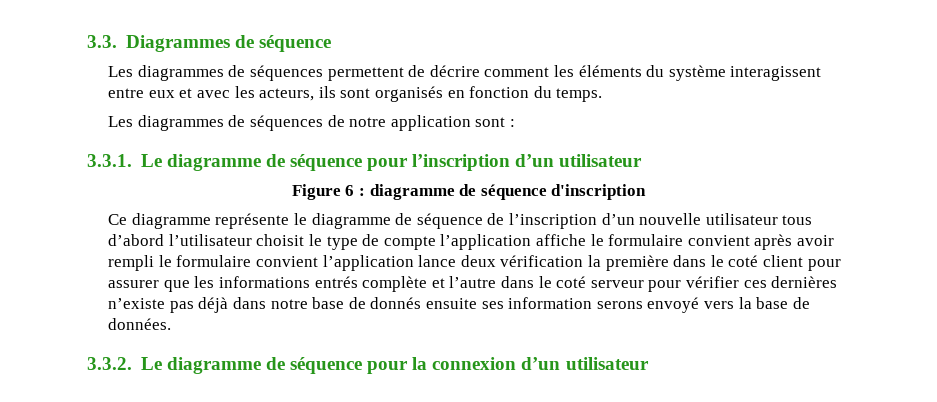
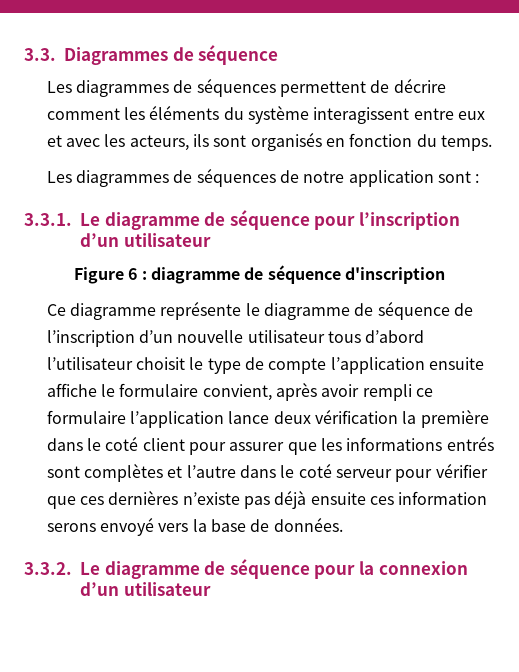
- Ce diagramme représente le diagramme de séquence de l’inscription d’un nouvelle utilisateur tous d’abord l’utilisateur choisit le type de compte l’application affiche le formulaire convient après avoir rempli le formulaire convient l’application lance deux vérification la première dans le coté client pour assurer que les informations entrés complète et l’autre dans le coté serveur pour vérifier ces dernières n’existe pas déjà dans notre base de donnés ensuite ses information serons envoyé vers la base de données.
+ Ce diagramme représente le diagramme de séquence de l’inscription d’un nouvelle utilisateur tous d’abord l’utilisateur choisit le type de compte l’application ensuite affiche le formulaire convient, après avoir rempli ce formulaire l’application lance deux vérification la première dans le coté client pour assurer que les informations entrés sont complètes et l’autre dans le coté serveur pour vérifier que ces dernières n’existe pas déjà ensuite ces information serons envoyé vers la base de données.

